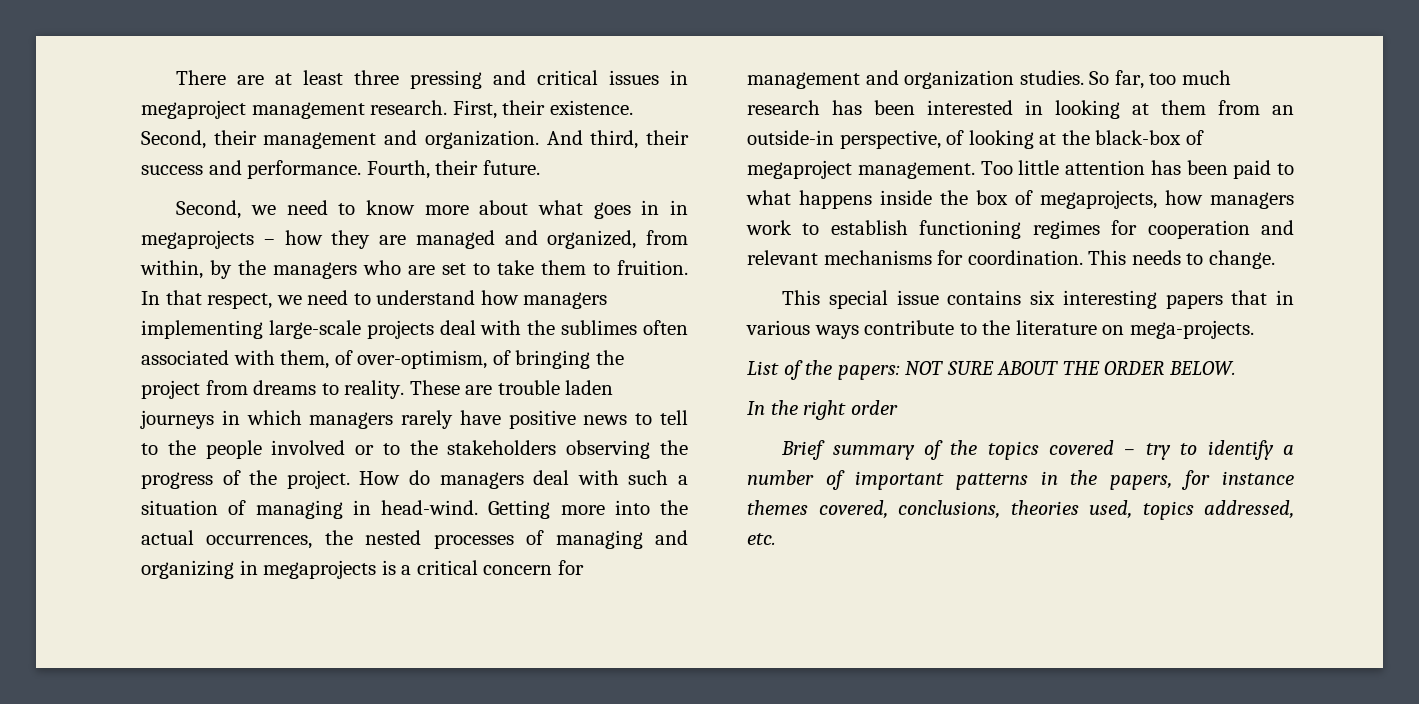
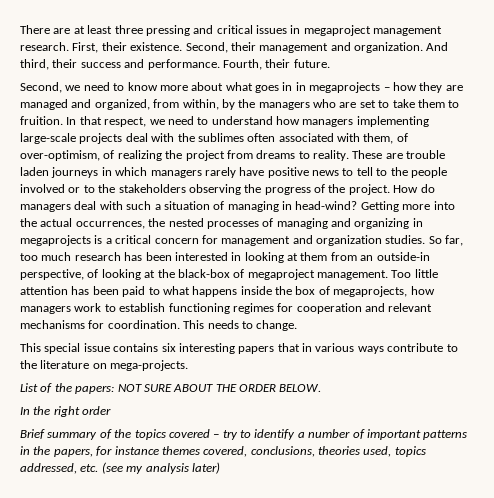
- In that respect, we need to understand how managers implementing large-scale projects deal with the sublimes often associated with them, of over-optimism, of bringing the project from dreams to reality.
+ In that respect, we need to understand how managers implementing large-scale projects deal with the sublimes often associated with them, of over-optimism, of realizing the project from dreams to reality.
- How do managers deal with such a situation of managing in head-wind.
+ How do managers deal with such a situation of managing in head-wind?
- Brief summary of the topics covered – try to identify a number of important patterns in the papers, for instance themes covered, conclusions, theories used, topics addressed, etc.
+ Brief summary of the topics covered – try to identify a number of important patterns in the papers, for instance themes covered, conclusions, theories used, topics addressed, etc. (see my analysis later)

